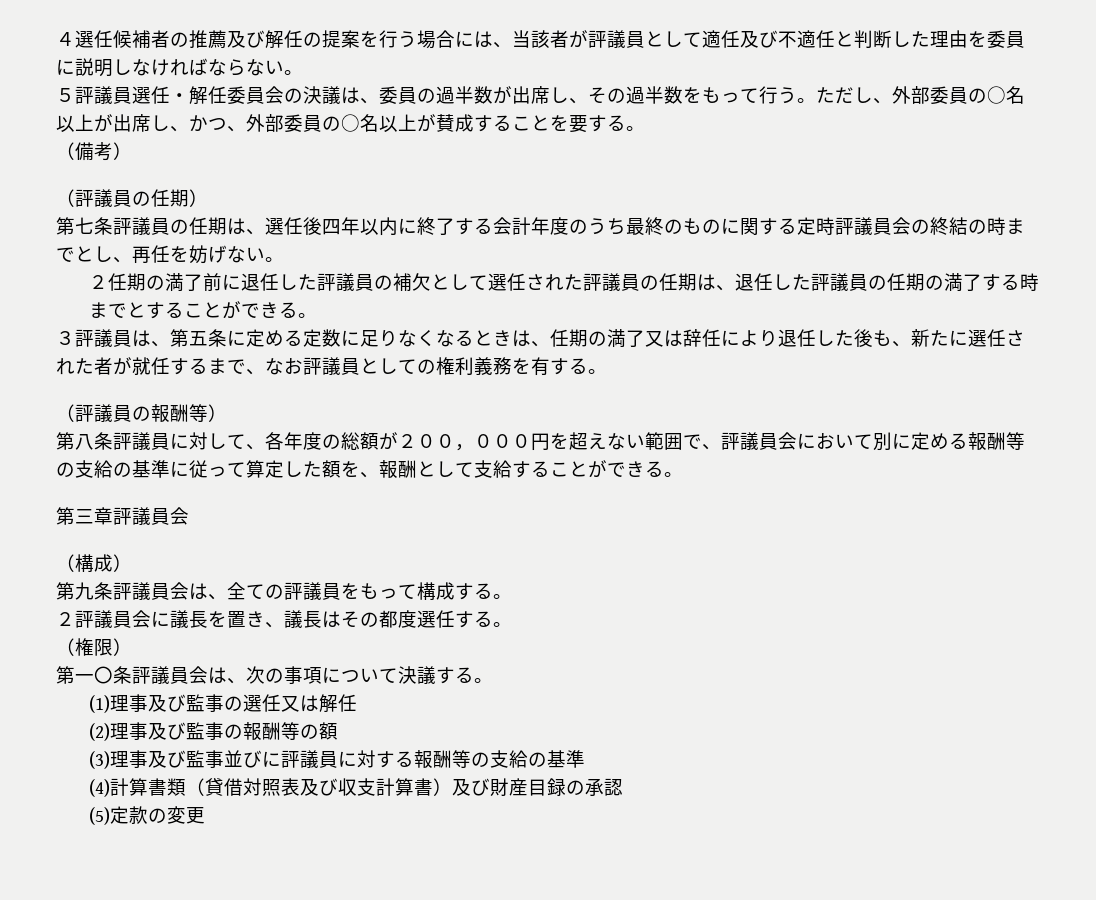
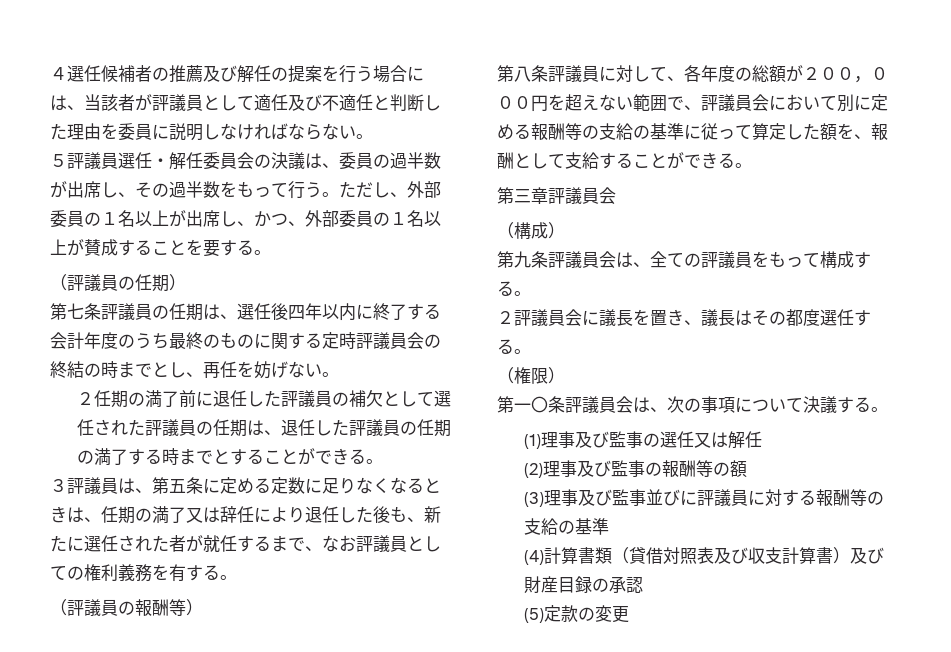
- ただし、外部委員の○名以上が出席し、かつ、外部委員の○名以上が賛成することを要する。
+ ただし、外部委員の１名以上が出席し、かつ、外部委員の１名以上が賛成することを要する。
- （備考）

